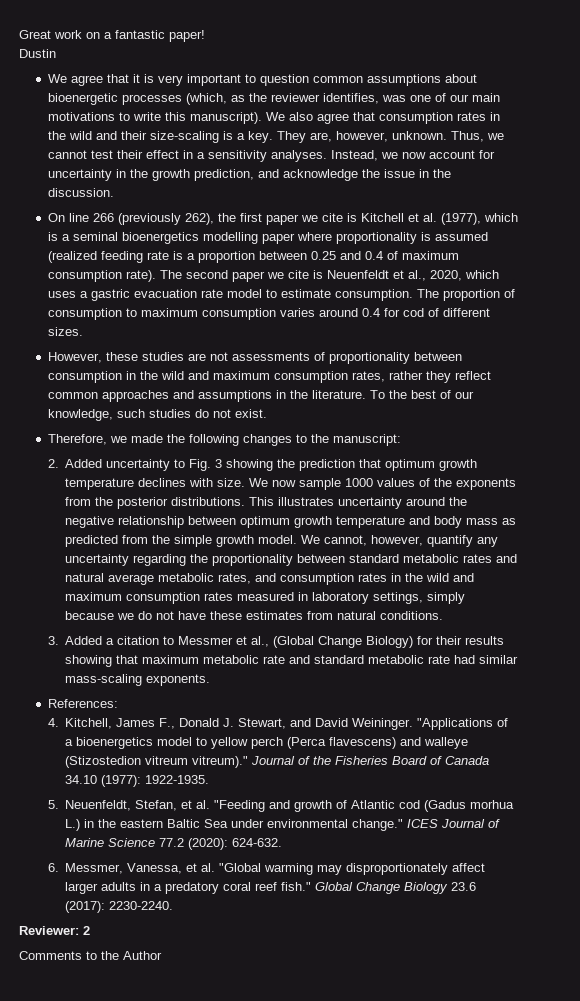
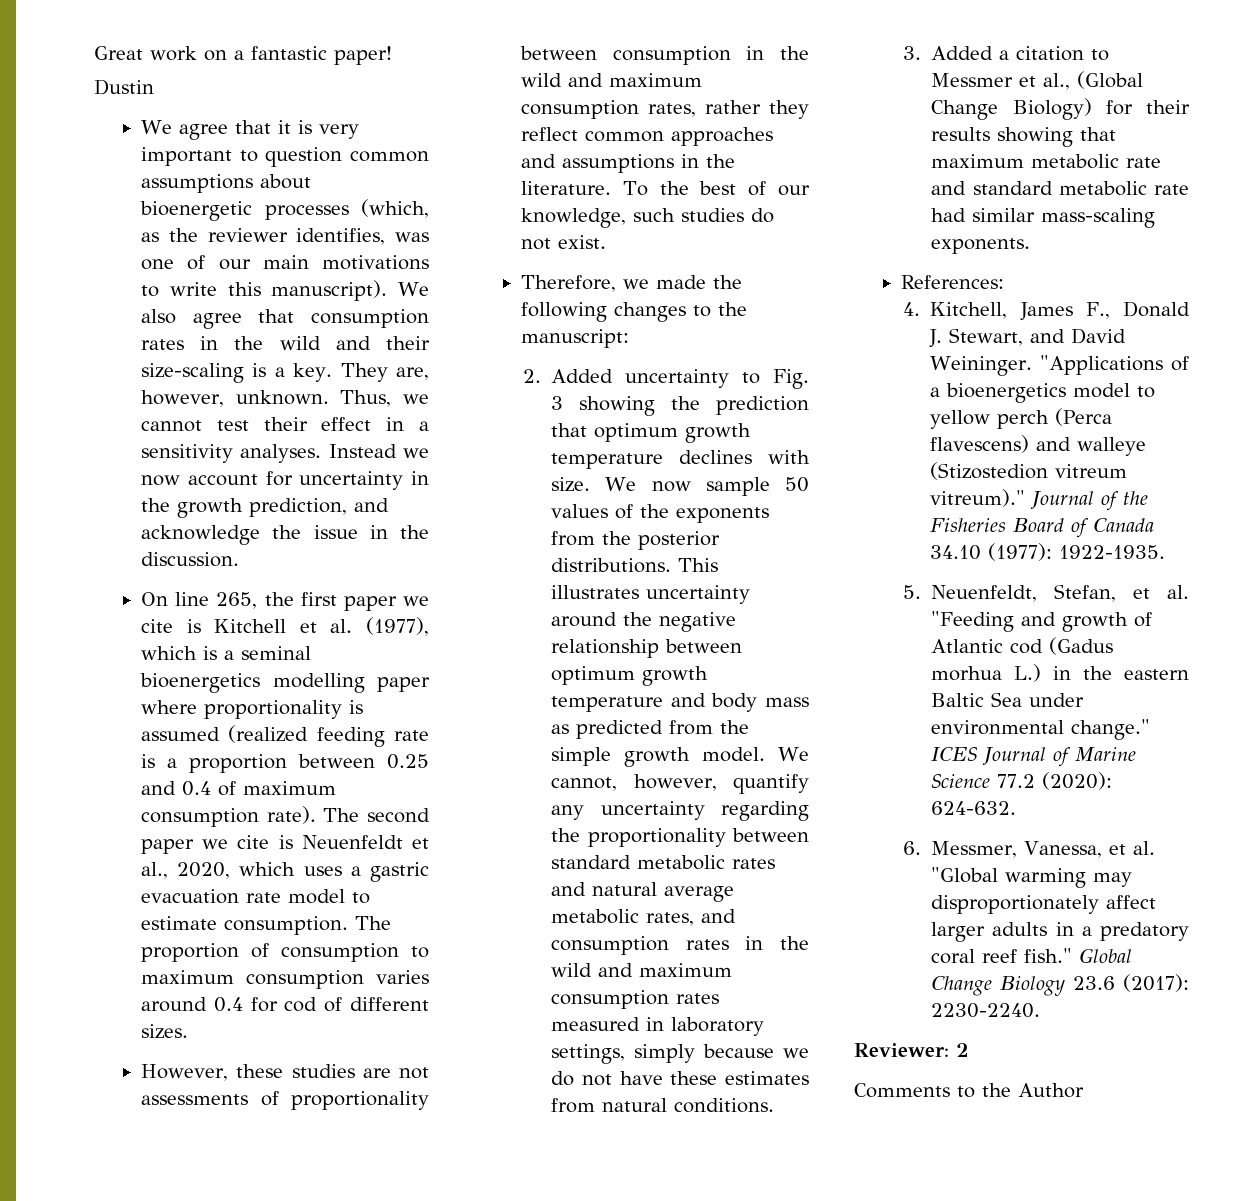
- Instead, we now account for uncertainty in the growth prediction, and acknowledge the issue in the discussion.
+ Instead we now account for uncertainty in the growth prediction, and acknowledge the issue in the discussion.
- On line 266 (previously 262), the first paper we cite is Kitchell et al. (1977), which is a seminal bioenergetics modelling paper where proportionality is assumed (realized feeding rate is a proportion between 0.25 and 0.4 of maximum consumption rate).
+ On line 265, the first paper we cite is Kitchell et al. (1977), which is a seminal bioenergetics modelling paper where proportionality is assumed (realized feeding rate is a proportion between 0.25 and 0.4 of maximum consumption rate).
- We now sample 1000 values of the exponents from the posterior distributions.
+ We now sample 50 values of the exponents from the posterior distributions.

